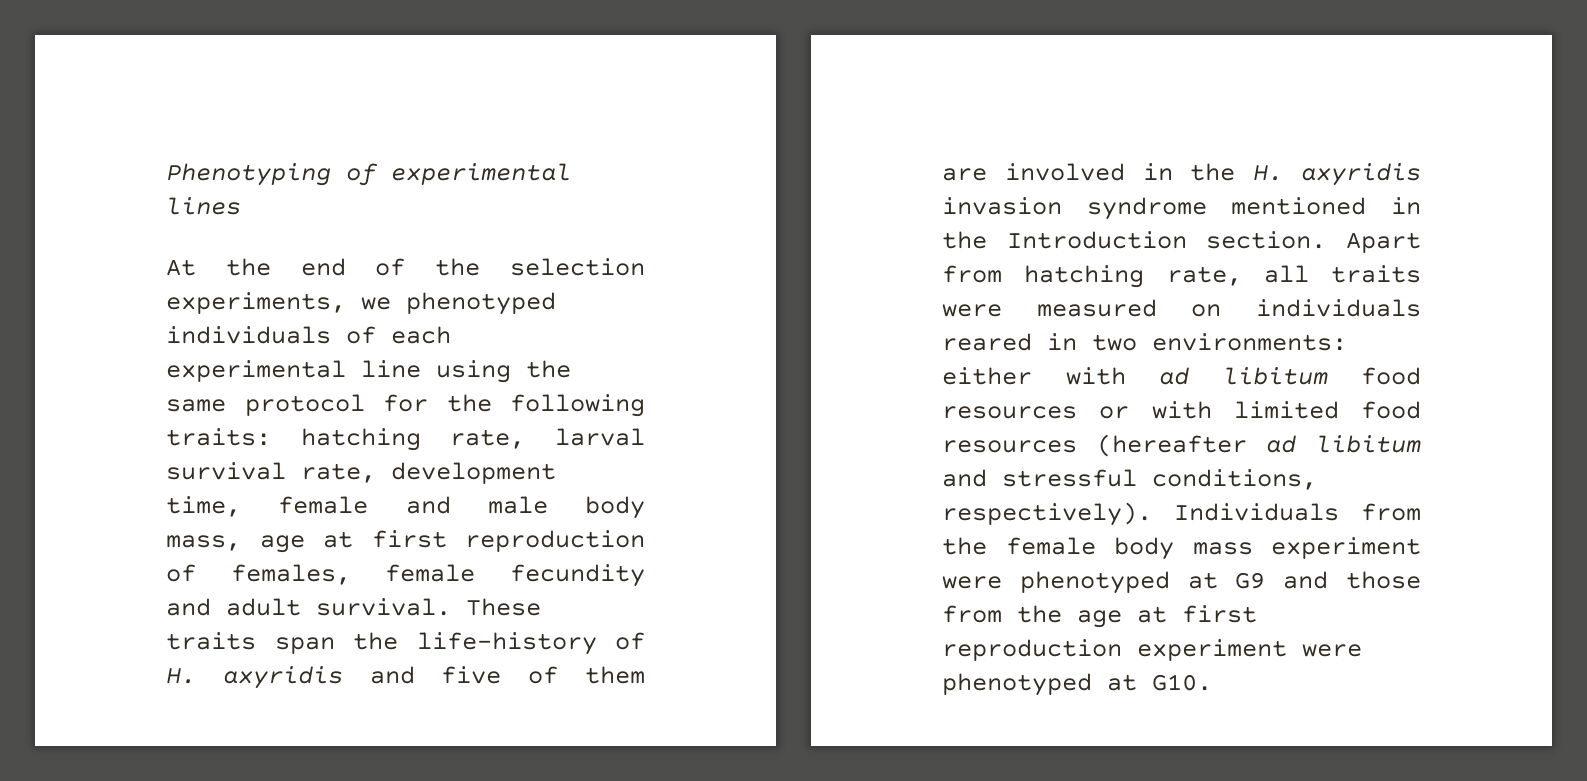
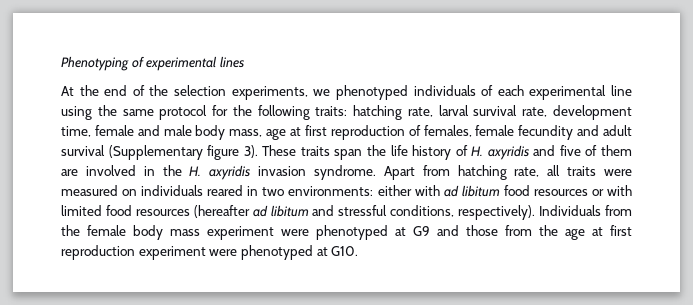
- At the end of the selection experiments, we phenotyped individuals of each experimental line using the same protocol for the following traits: hatching rate, larval survival rate, development time, female and male body mass, age at first reproduction of females, female fecundity and adult survival.
+ At the end of the selection experiments, we phenotyped individuals of each experimental line using the same protocol for the following traits: hatching rate, larval survival rate, development time, female and male body mass, age at first reproduction of females, female fecundity and adult survival (Supplementary figure 3).
- These traits span the life-history of H. axyridis and five of them are involved in the H. axyridis invasion syndrome mentioned in the Introduction section.
+ These traits span the life history of H. axyridis and five of them are involved in the H. axyridis invasion syndrome.

